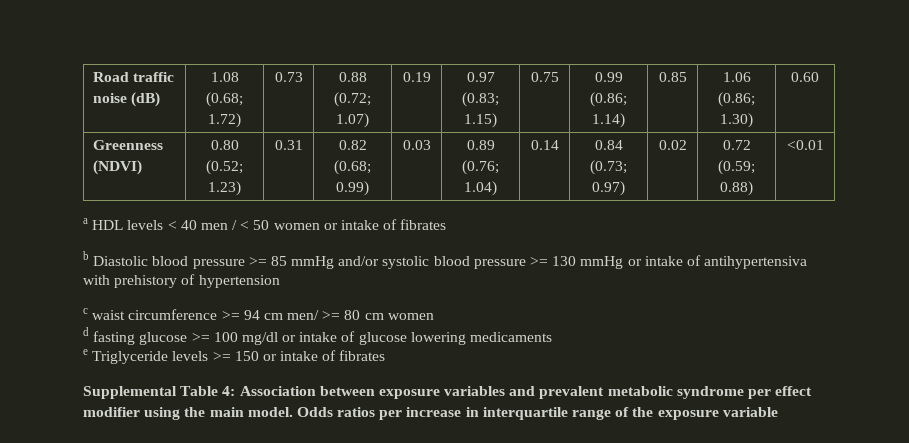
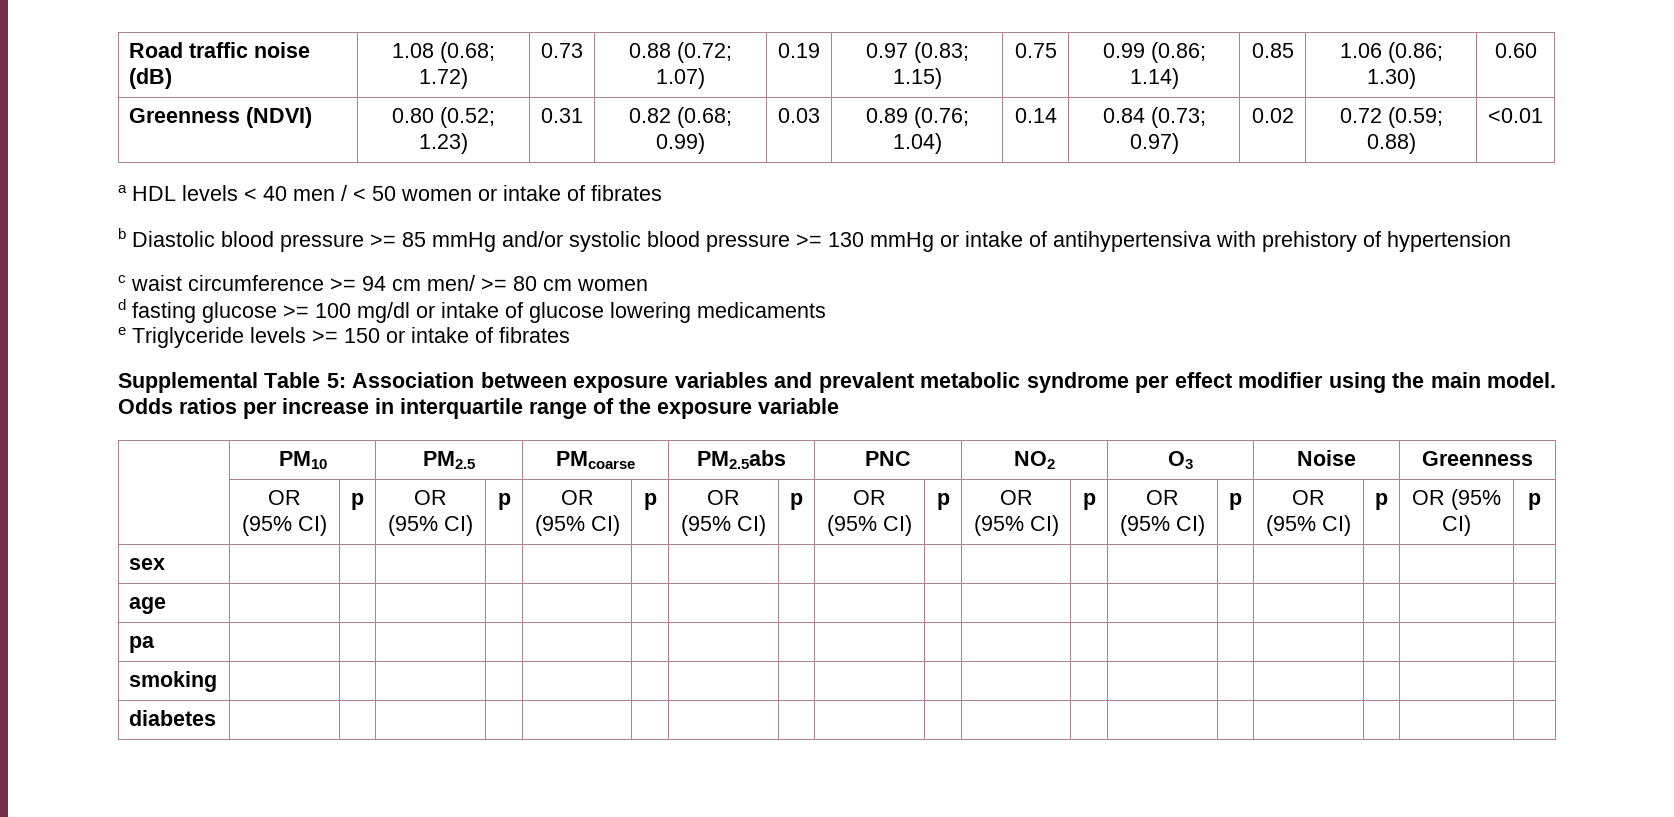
- Supplemental Table 4: Association between exposure variables and prevalent metabolic syndrome per effect modifier using the main model.
+ Supplemental Table 5: Association between exposure variables and prevalent metabolic syndrome per effect modifier using the main model.
+ | PM10 | PM2.5 | PMcoarse | PM2.5abs | PNC | NO2 | O3 | Noise | Greenness
+ | OR (95% CI) | p | OR (95% CI) | p | OR (95% CI) | p | OR (95% CI) | p | OR (95% CI) | p | OR (95% CI) | p | OR (95% CI) | p | OR (95% CI) | p | OR (95% CI) | p
+ sex | | | | | | | | | | | | | | | | | |
+ age | | | | | | | | | | | | | | | | | |
+ pa | | | | | | | | | | | | | | | | | |
+ smoking | | | | | | | | | | | | | | | | | |
+ diabetes | | | | | | | | | | | | | | | | | |

